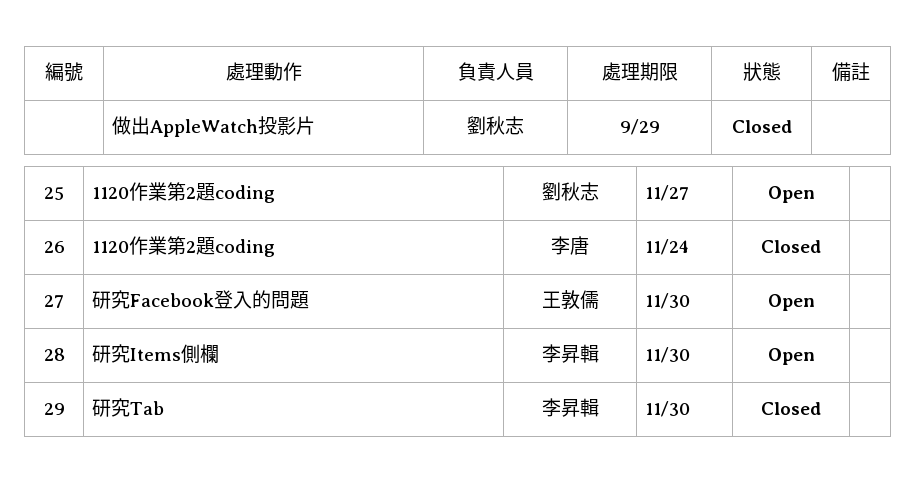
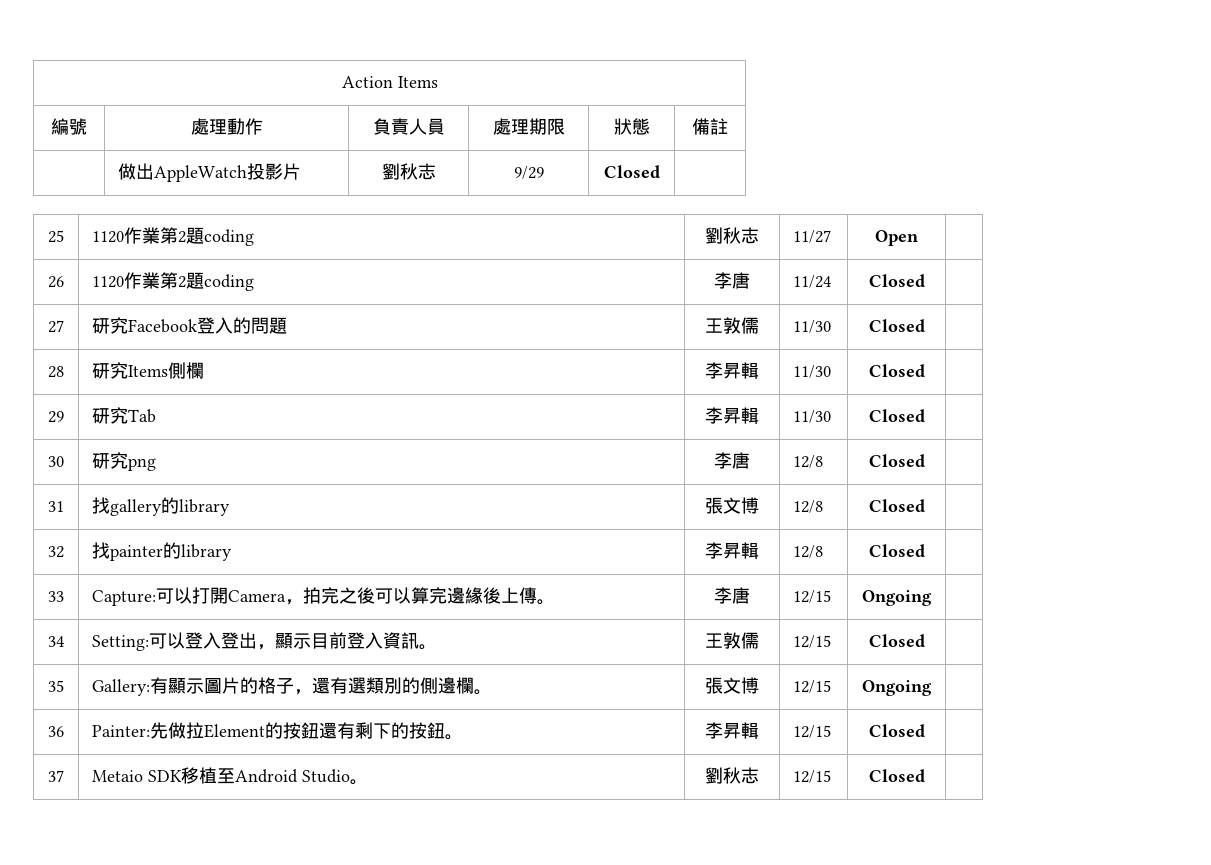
+ Action Items
- 27 | 研究Facebook登入的問題 | 王敦儒 | 11/30 | Open |
+ 27 | 研究Facebook登入的問題 | 王敦儒 | 11/30 | Closed |
- 28 | 研究Items側欄 | 李昇輯 | 11/30 | Open |
+ 28 | 研究Items側欄 | 李昇輯 | 11/30 | Closed |
+ 30 | 研究png | 李唐 | 12/8 | Closed |
+ 31 | 找gallery的library | 張文博 | 12/8 | Closed |
+ 32 | 找painter的library | 李昇輯 | 12/8 | Closed |
+ 33 | Capture:可以打開Camera，拍完之後可以算完邊緣後上傳。 | 李唐 | 12/15 | Ongoing |
+ 34 | Setting:可以登入登出，顯示目前登入資訊。 | 王敦儒 | 12/15 | Closed |
+ 35 | Gallery:有顯示圖片的格子，還有選類別的側邊欄。 | 張文博 | 12/15 | Ongoing |
+ 36 | Painter:先做拉Element的按鈕還有剩下的按鈕。 | 李昇輯 | 12/15 | Closed |
+ 37 | Metaio SDK移植至Android Studio。 | 劉秋志 | 12/15 | Closed |

